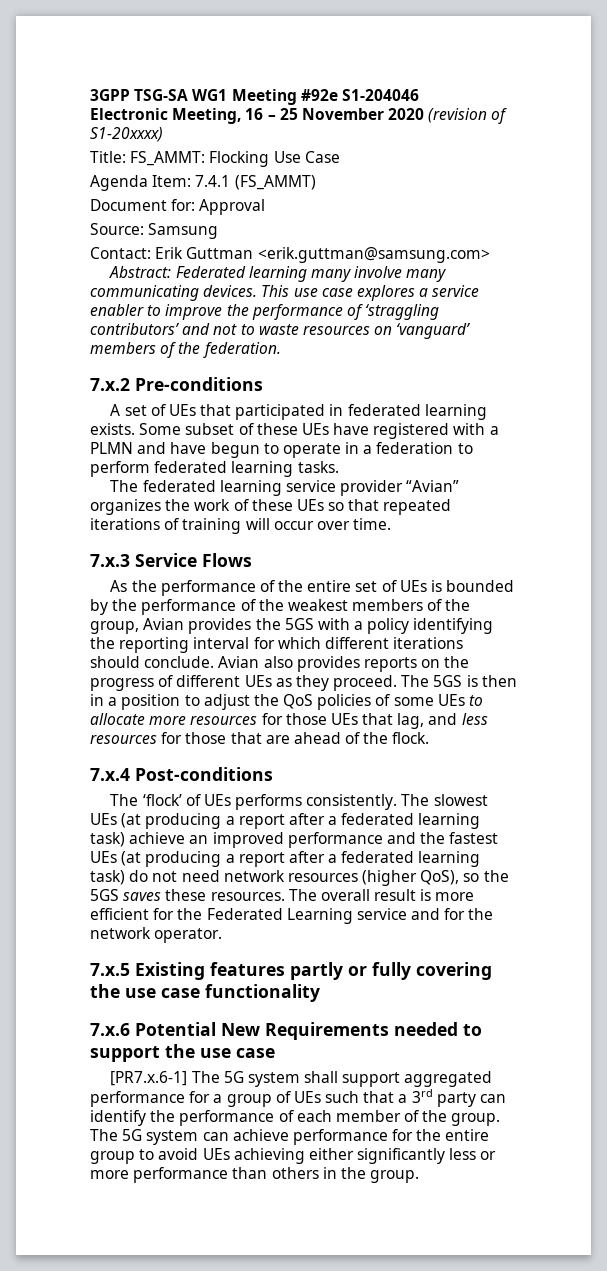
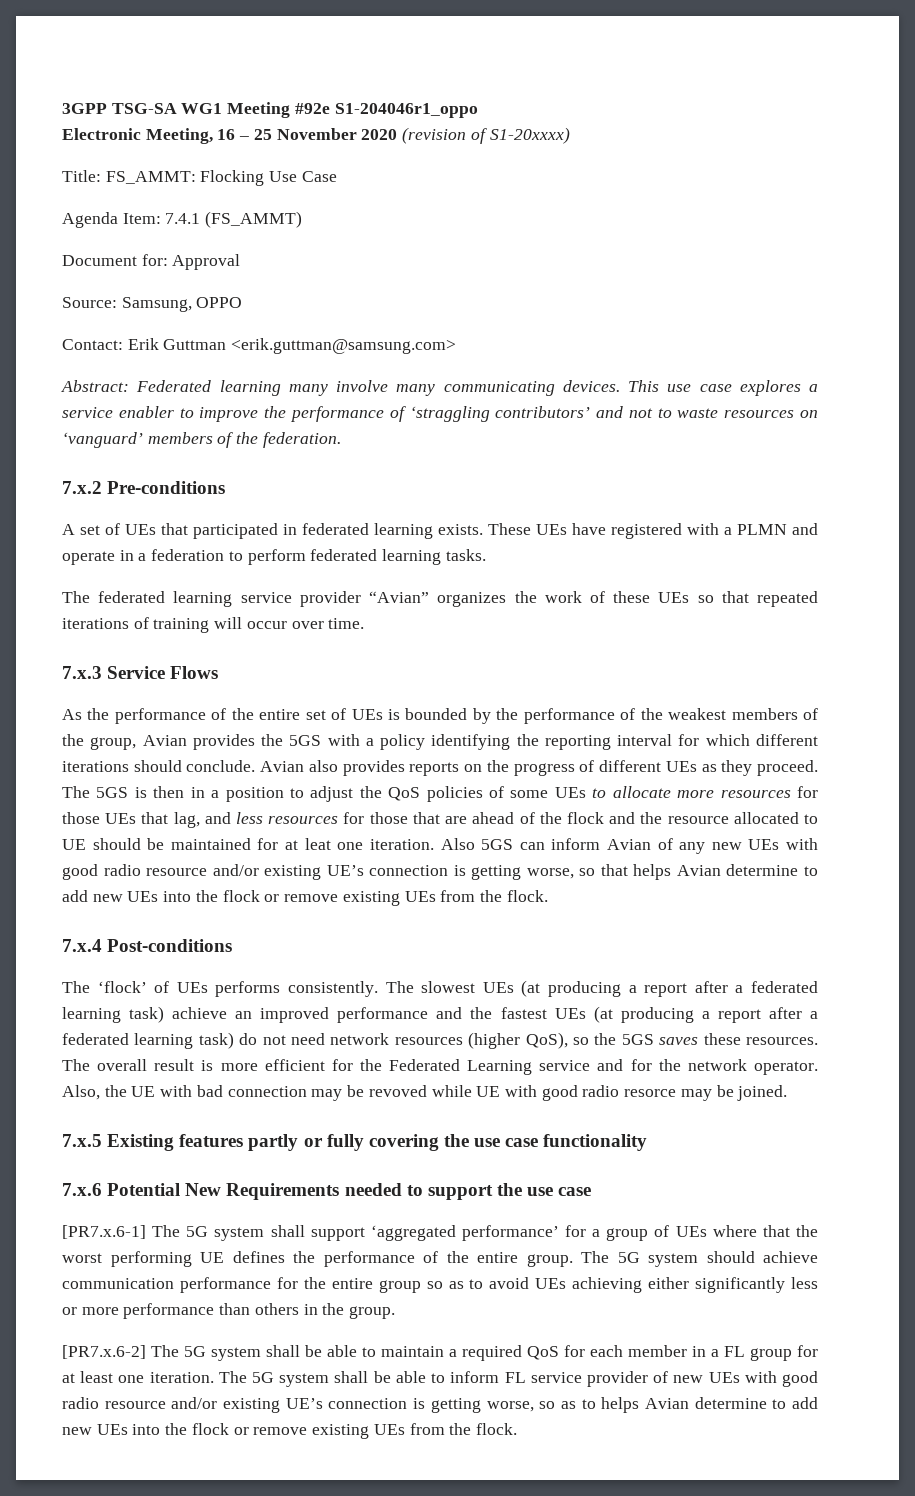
- 3GPP TSG-SA WG1 Meeting #92e S1-204046
+ 3GPP TSG-SA WG1 Meeting #92e S1-204046r1_oppo
- Source: Samsung
+ Source: Samsung, OPPO
- Some subset of these UEs have registered with a PLMN and have begun to operate in a federation to perform federated learning tasks.
+ These UEs have registered with a PLMN and operate in a federation to perform federated learning tasks.
- The 5GS is then in a position to adjust the QoS policies of some UEs to allocate more resources for those UEs that lag, and less resources for those that are ahead of the flock.
+ The 5GS is then in a position to adjust the QoS policies of some UEs to allocate more resources for those UEs that lag, and less resources for those that are ahead of the flock and the resource allocated to UE should be maintained for at leat one iteration. Also 5GS can inform Avian of any new UEs with good radio resource and/or existing UE’s connection is getting worse, so that helps Avian determine to add new UEs into the flock or remove existing UEs from the flock.
+ Also, the UE with bad connection may be revoved while UE with good radio resorce may be joined.
- [PR7.x.6-1] The 5G system shall support aggregated performance for a group of UEs such that a 3rd party can identify the performance of each member of the group.
+ [PR7.x.6-1] The 5G system shall support ‘aggregated performance’ for a group of UEs where that the worst performing UE defines the performance of the entire group.
- The 5G system can achieve performance for the entire group to avoid UEs achieving either significantly less or more performance than others in the group.
+ The 5G system should achieve communication performance for the entire group so as to avoid UEs achieving either significantly less or more performance than others in the group.
+ [PR7.x.6-2] The 5G system shall be able to maintain a required QoS for each member in a FL group for at least one iteration. The 5G system shall be able to inform FL service provider of new UEs with good radio resource and/or existing UE’s connection is getting worse, so as to helps Avian determine to add new UEs into the flock or remove existing UEs from the flock.

